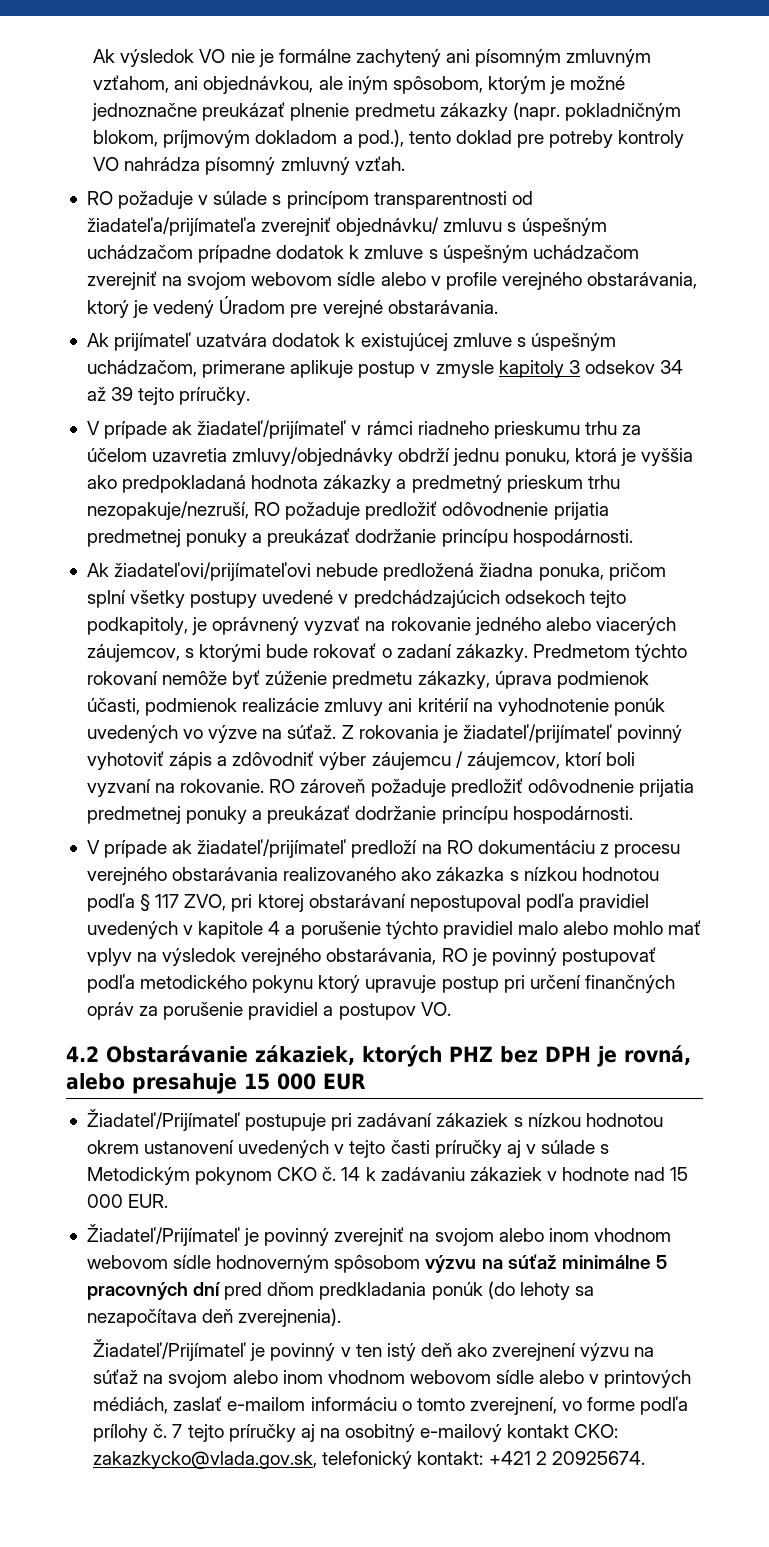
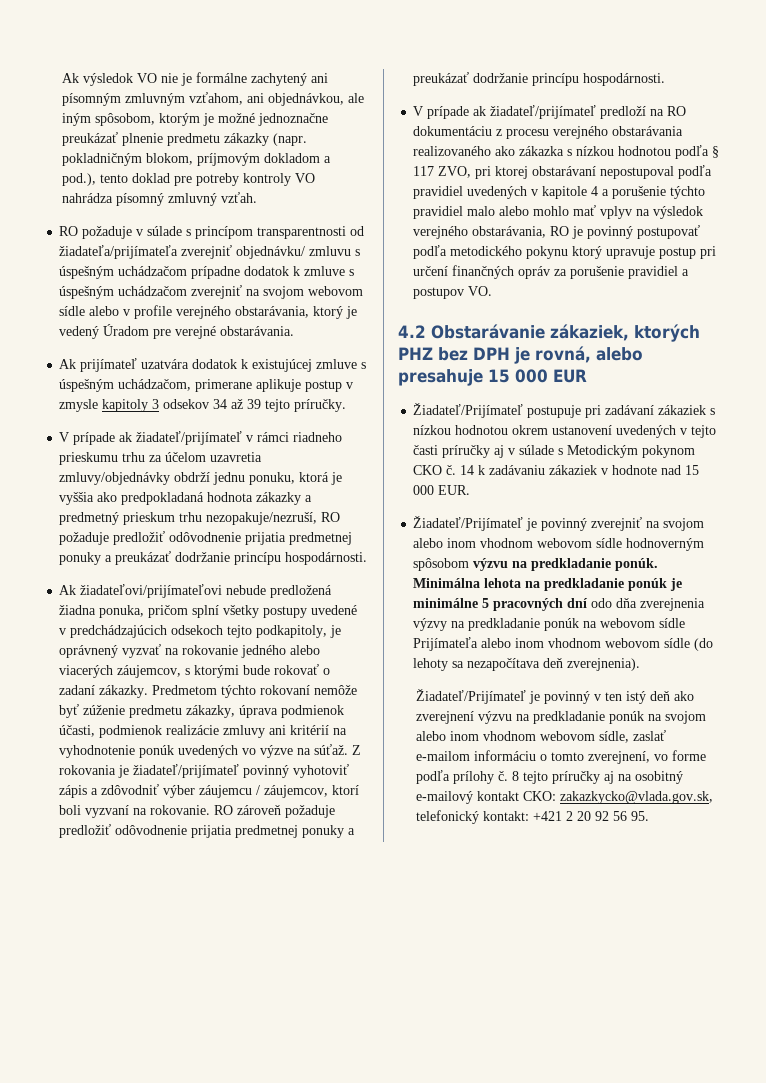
- Žiadateľ/Prijímateľ je povinný zverejniť na svojom alebo inom vhodnom webovom sídle hodnoverným spôsobom výzvu na súťaž minimálne 5 pracovných dní pred dňom predkladania ponúk (do lehoty sa nezapočítava deň zverejnenia).
+ Žiadateľ/Prijímateľ je povinný zverejniť na svojom alebo inom vhodnom webovom sídle hodnoverným spôsobom výzvu na predkladanie ponúk. Minimálna lehota na predkladanie ponúk je minimálne 5 pracovných dní odo dňa zverejnenia výzvy na predkladanie ponúk na webovom sídle Prijímateľa alebo inom vhodnom webovom sídle (do lehoty sa nezapočítava deň zverejnenia).
- Žiadateľ/Prijímateľ je povinný v ten istý deň ako zverejnení výzvu na súťaž na svojom alebo inom vhodnom webovom sídle alebo v printových médiách, zaslať e-mailom informáciu o tomto zverejnení, vo forme podľa prílohy č.
+ Žiadateľ/Prijímateľ je povinný v ten istý deň ako zverejnení výzvu na predkladanie ponúk na svojom alebo inom vhodnom webovom sídle, zaslať e-mailom informáciu o tomto zverejnení, vo forme podľa prílohy č.
- 7 tejto príručky aj na osobitný e-mailový kontakt CKO: zakazkycko@vlada.gov.sk, telefonický kontakt: +421 2 20925674.
+ 8 tejto príručky aj na osobitný e-mailový kontakt CKO: zakazkycko@vlada.gov.sk, telefonický kontakt: +421 2 20 92 56 95.

